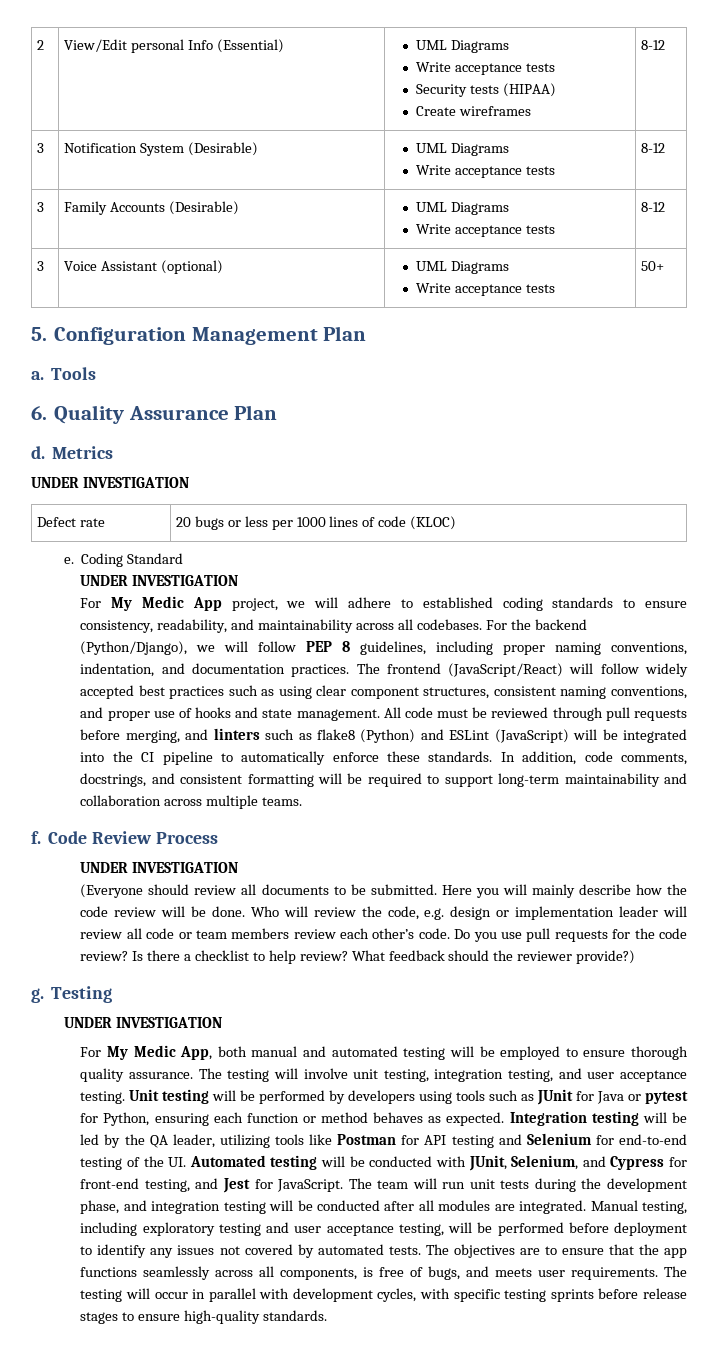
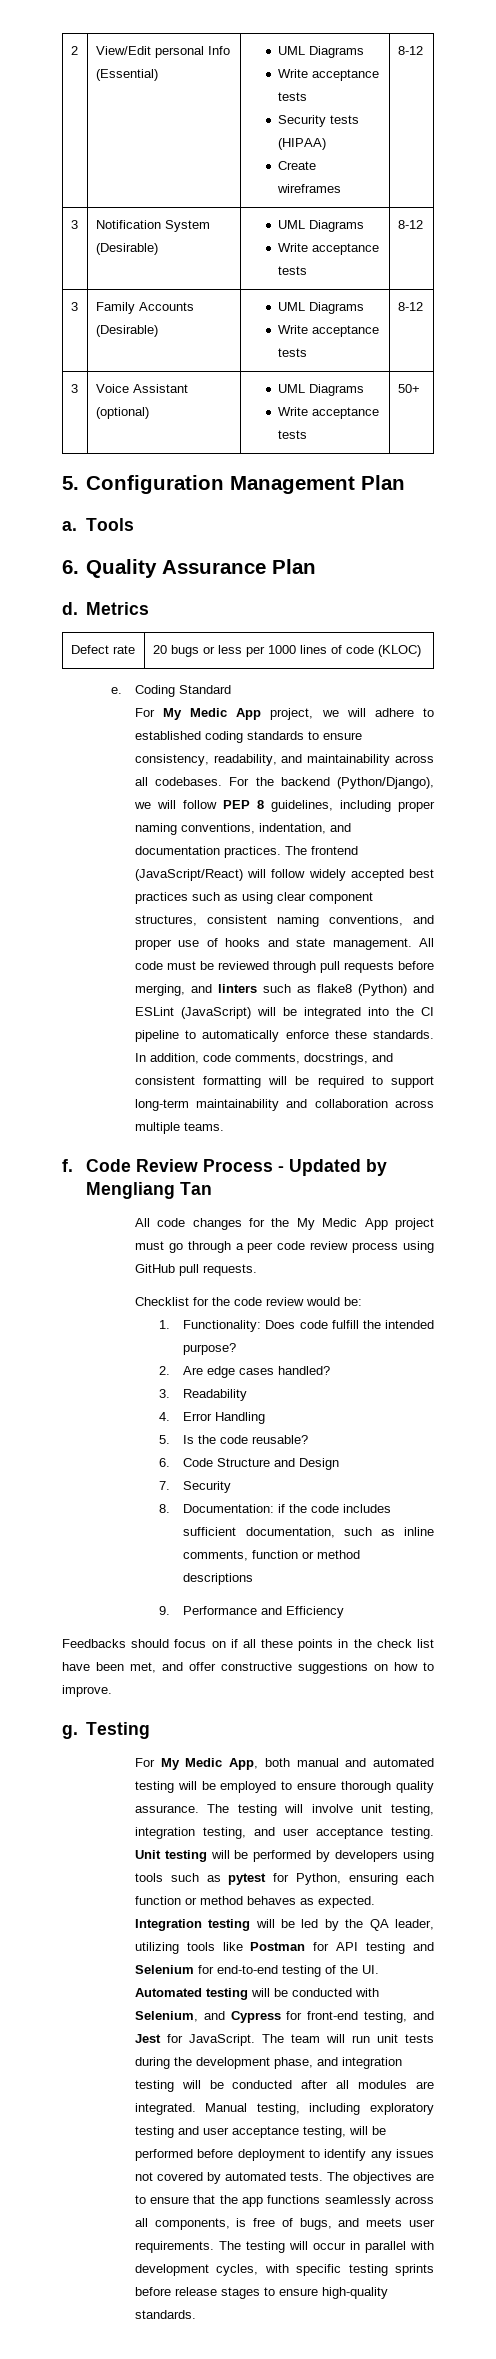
  Metrics
- UNDER INVESTIGATION
  Coding Standard
- UNDER INVESTIGATION
- Code Review Process
- UNDER INVESTIGATION
- (Everyone should review all documents to be submitted. Here you will mainly describe how the code review will be done. Who will review the code, e.g. design or implementation leader will review all code or team members review each other’s code. Do you use pull requests for the code review? Is there a checklist to help review? What feedback should the reviewer provide?)
+ Code Review Process - Updated by Mengliang Tan
+ All code changes for the My Medic App project must go through a peer code review process using GitHub pull requests.
+ Checklist for the code review would be:
+ 1. Functionality: Does code fulfill the intended purpose?
+ 2. Are edge cases handled?
+ 3. Readability
+ 4. Error Handling
+ 5. Is the code reusable?
+ 6. Code Structure and Design
+ 7. Security
+ 8. Documentation: if the code includes sufficient documentation, such as inline comments, function or method descriptions
+ 9. Performance and Efficiency
+ Feedbacks should focus on if all these points in the check list have been met, and offer constructive suggestions on how to improve.
  Testing
- UNDER INVESTIGATION
- Unit testing will be performed by developers using tools such as JUnit for Java or pytest for Python, ensuring each function or method behaves as expected.
+ Unit testing will be performed by developers using tools such as pytest for Python, ensuring each function or method behaves as expected.
- Integration testing will be led by the QA leader, utilizing tools like Postman for API testing and Selenium for end-to-end testing of the UI. Automated testing will be conducted with JUnit, Selenium, and Cypress for front-end testing, and Jest for JavaScript.
+ Integration testing will be led by the QA leader, utilizing tools like Postman for API testing and Selenium for end-to-end testing of the UI. Automated testing will be conducted with Selenium, and Cypress for front-end testing, and Jest for JavaScript.

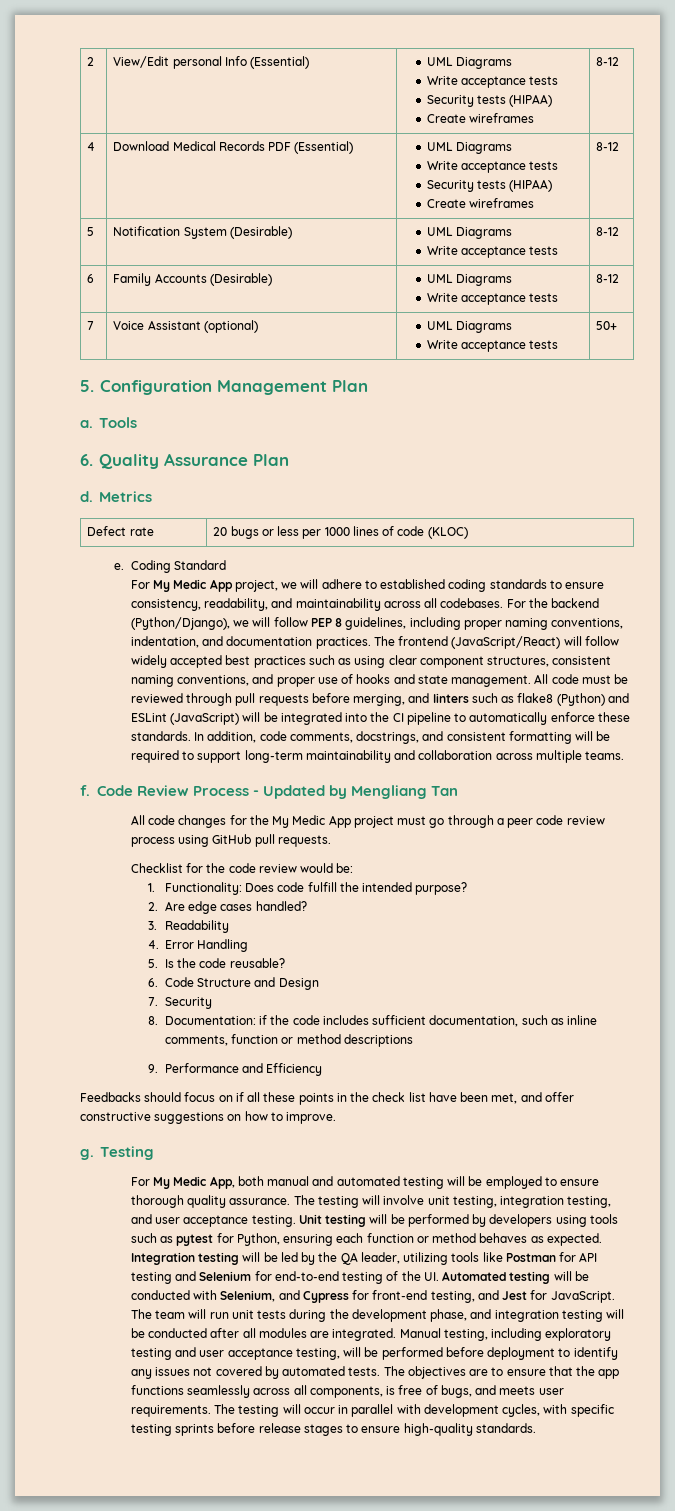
- 3 | Notification System (Desirable) | UML Diagrams
+ 4 | Download Medical Records PDF (Essential) | UML Diagrams
+ Write acceptance tests
+ Security tests (HIPAA)
+ Create wireframes | 8-12
+ 5 | Notification System (Desirable) | UML Diagrams
- 3 | Family Accounts (Desirable) | UML Diagrams
+ 6 | Family Accounts (Desirable) | UML Diagrams
- 3 | Voice Assistant (optional) | UML Diagrams
+ 7 | Voice Assistant (optional) | UML Diagrams

